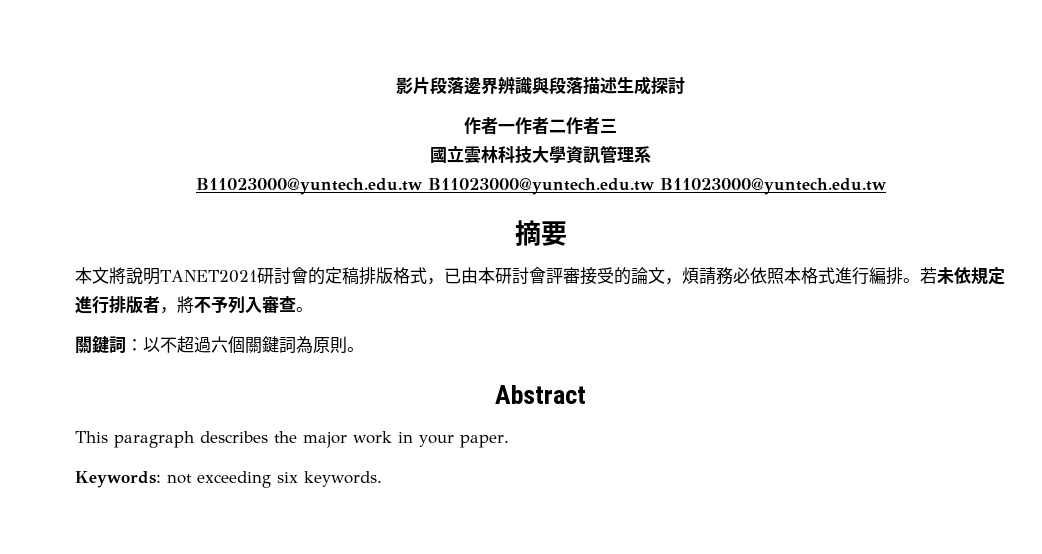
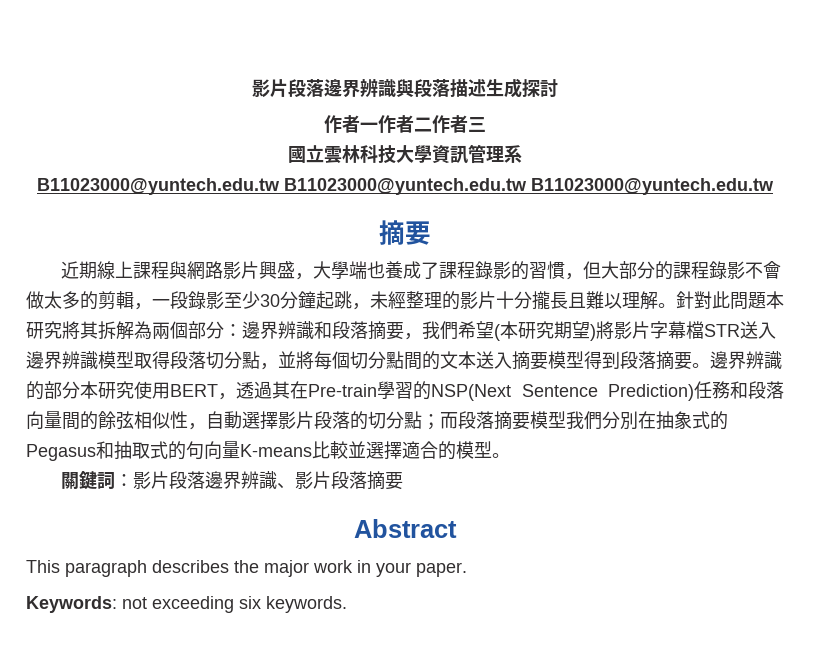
- 本文將說明TANET2021研討會的定稿排版格式，已由本研討會評審接受的論文，煩請務必依照本格式進行編排。若未依規定進行排版者，將不予列入審查。
- 關鍵詞：以不超過六個關鍵詞為原則。
+ 近期線上課程與網路影片興盛，大學端也養成了課程錄影的習慣，但大部分的課程錄影不會做太多的剪輯，一段錄影至少30分鐘起跳，未經整理的影片十分攏長且難以理解。針對此問題本研究將其拆解為兩個部分：邊界辨識和段落摘要，我們希望(本研究期望)將影片字幕檔STR送入邊界辨識模型取得段落切分點，並將每個切分點間的文本送入摘要模型得到段落摘要。邊界辨識的部分本研究使用BERT，透過其在Pre-train學習的NSP(Next Sentence Prediction)任務和段落向量間的餘弦相似性，自動選擇影片段落的切分點；而段落摘要模型我們分別在抽象式的Pegasus和抽取式的句向量K-means比較並選擇適合的模型。
+ 關鍵詞：影片段落邊界辨識、影片段落摘要

